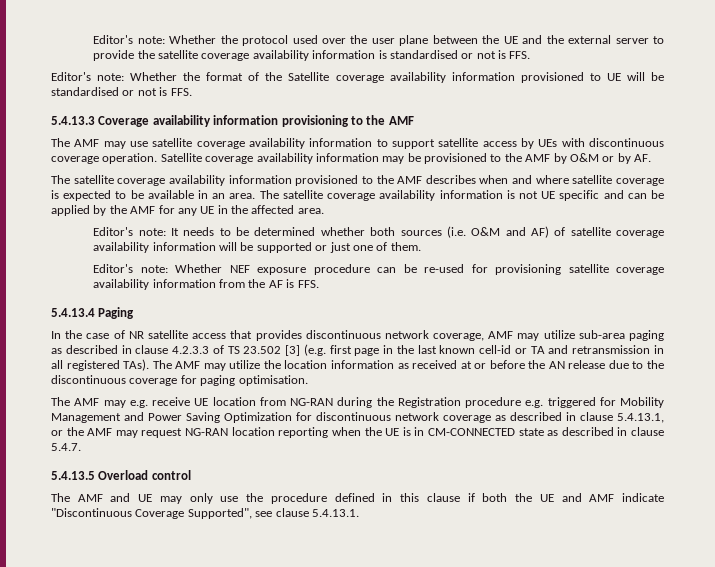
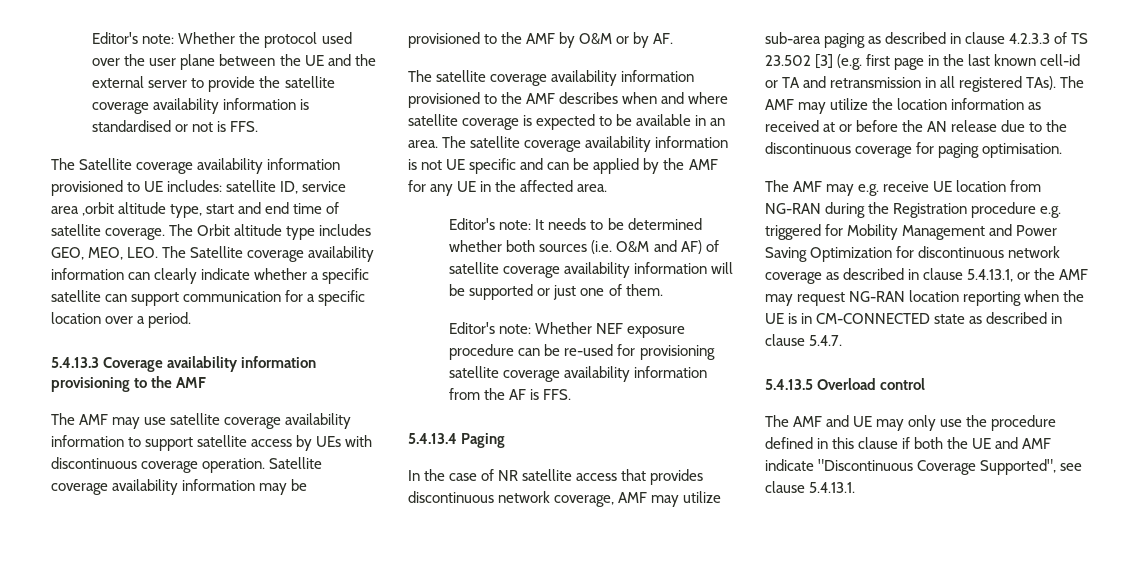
- Editor's note: Whether the format of the Satellite coverage availability information provisioned to UE will be standardised or not is FFS.
+ The Satellite coverage availability information provisioned to UE includes: satellite ID, service area ,orbit altitude type, start and end time of satellite coverage. The Orbit altitude type includes GEO, MEO, LEO. The Satellite coverage availability information can clearly indicate whether a specific satellite can support communication for a specific location over a period.

